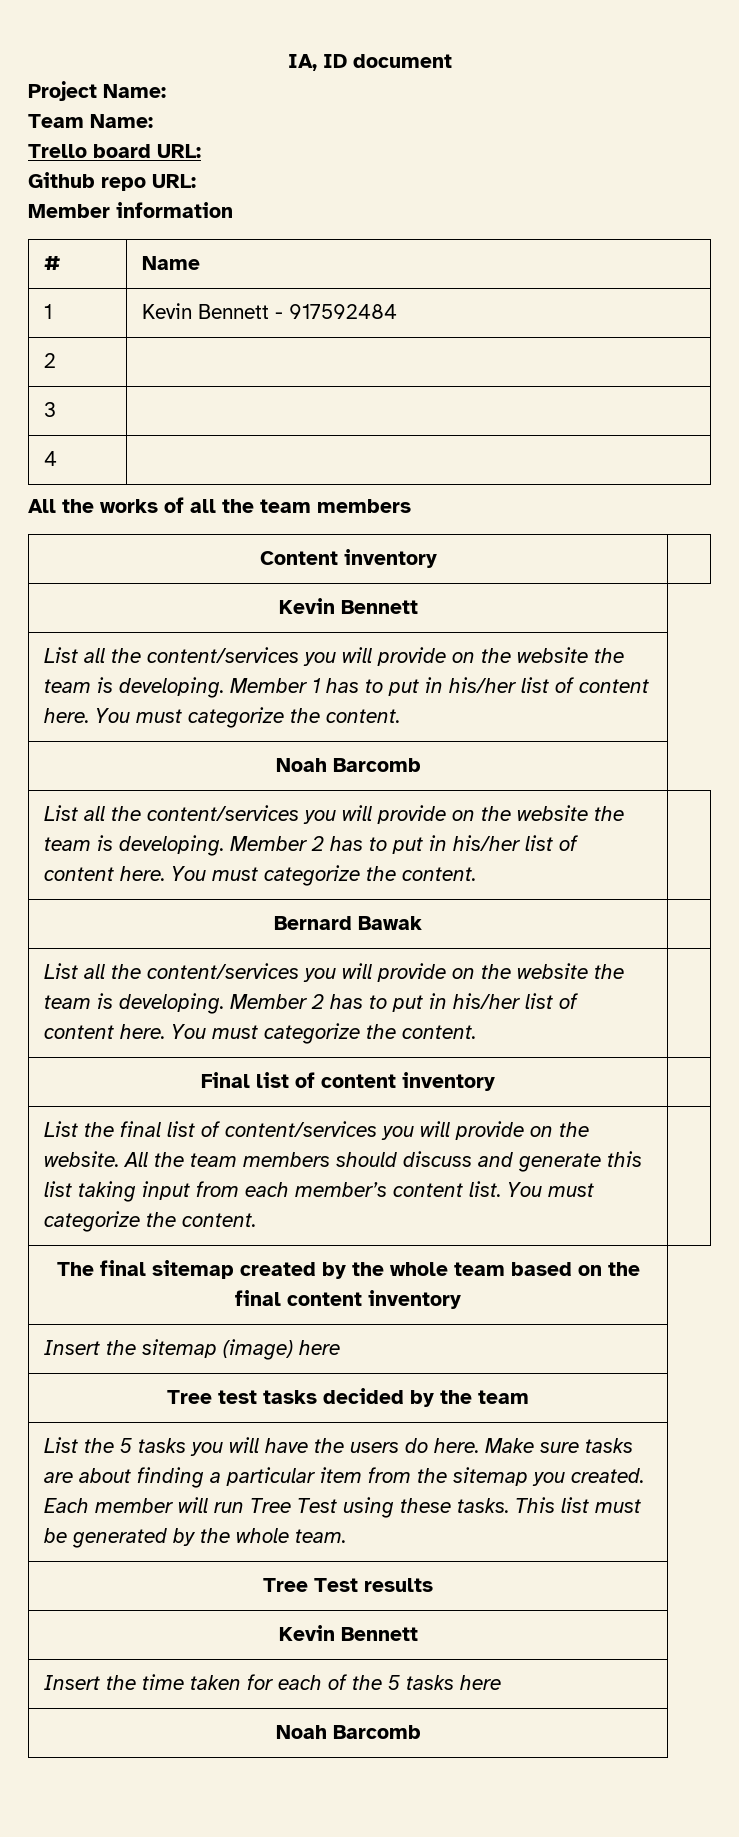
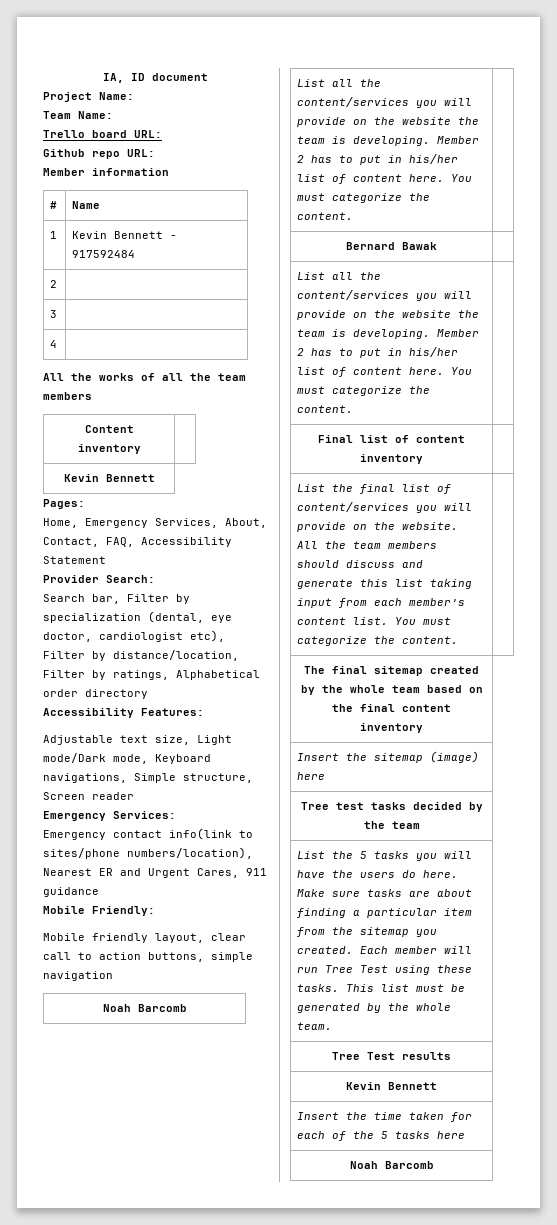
- List all the content/services you will provide on the website the team is developing. Member 1 has to put in his/her list of content here. You must categorize the content.
+ Pages:
+ Home, Emergency Services, About, Contact, FAQ, Accessibility Statement
+ Provider Search:
+ Search bar, Filter by specialization (dental, eye doctor, cardiologist etc), Filter by distance/location, Filter by ratings, Alphabetical order directory
+ Accessibility Features:
+ Adjustable text size, Light mode/Dark mode, Keyboard navigations, Simple structure, Screen reader
+ Emergency Services:
+ Emergency contact info(link to sites/phone numbers/location), Nearest ER and Urgent Cares, 911 guidance
+ Mobile Friendly:
+ Mobile friendly layout, clear call to action buttons, simple navigation

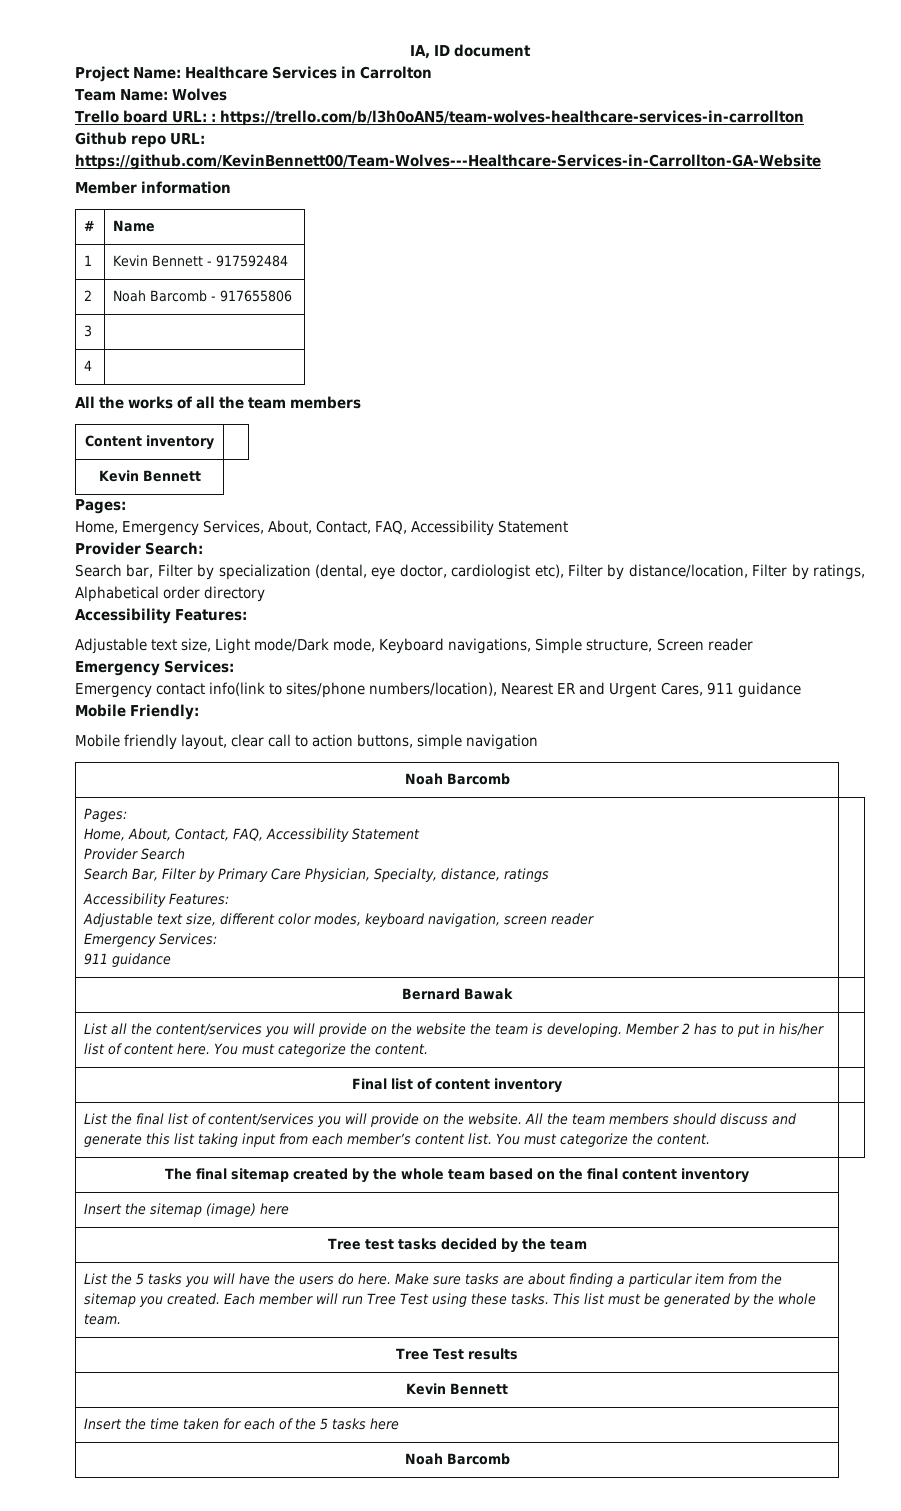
- Project Name:
+ Project Name: Healthcare Services in Carrolton
- Team Name:
+ Team Name: Wolves
- Trello board URL:
+ Trello board URL: : https://trello.com/b/l3h0oAN5/team-wolves-healthcare-services-in-carrollton
- Github repo URL:
+ Github repo URL: https://github.com/KevinBennett00/Team-Wolves---Healthcare-Services-in-Carrollton-GA-Website
- 2 |
+ 2 | Noah Barcomb - 917655806
  Mobile friendly layout, clear call to action buttons, simple navigation
  Noah Barcomb
- List all the content/services you will provide on the website the team is developing. Member 2 has to put in his/her list of content here. You must categorize the content. |
+ Pages:
+ Home, About, Contact, FAQ, Accessibility Statement
+ Provider Search
+ Search Bar, Filter by Primary Care Physician, Specialty, distance, ratings
+ Accessibility Features:
+ Adjustable text size, different color modes, keyboard navigation, screen reader
+ Emergency Services:
+ 911 guidance |

